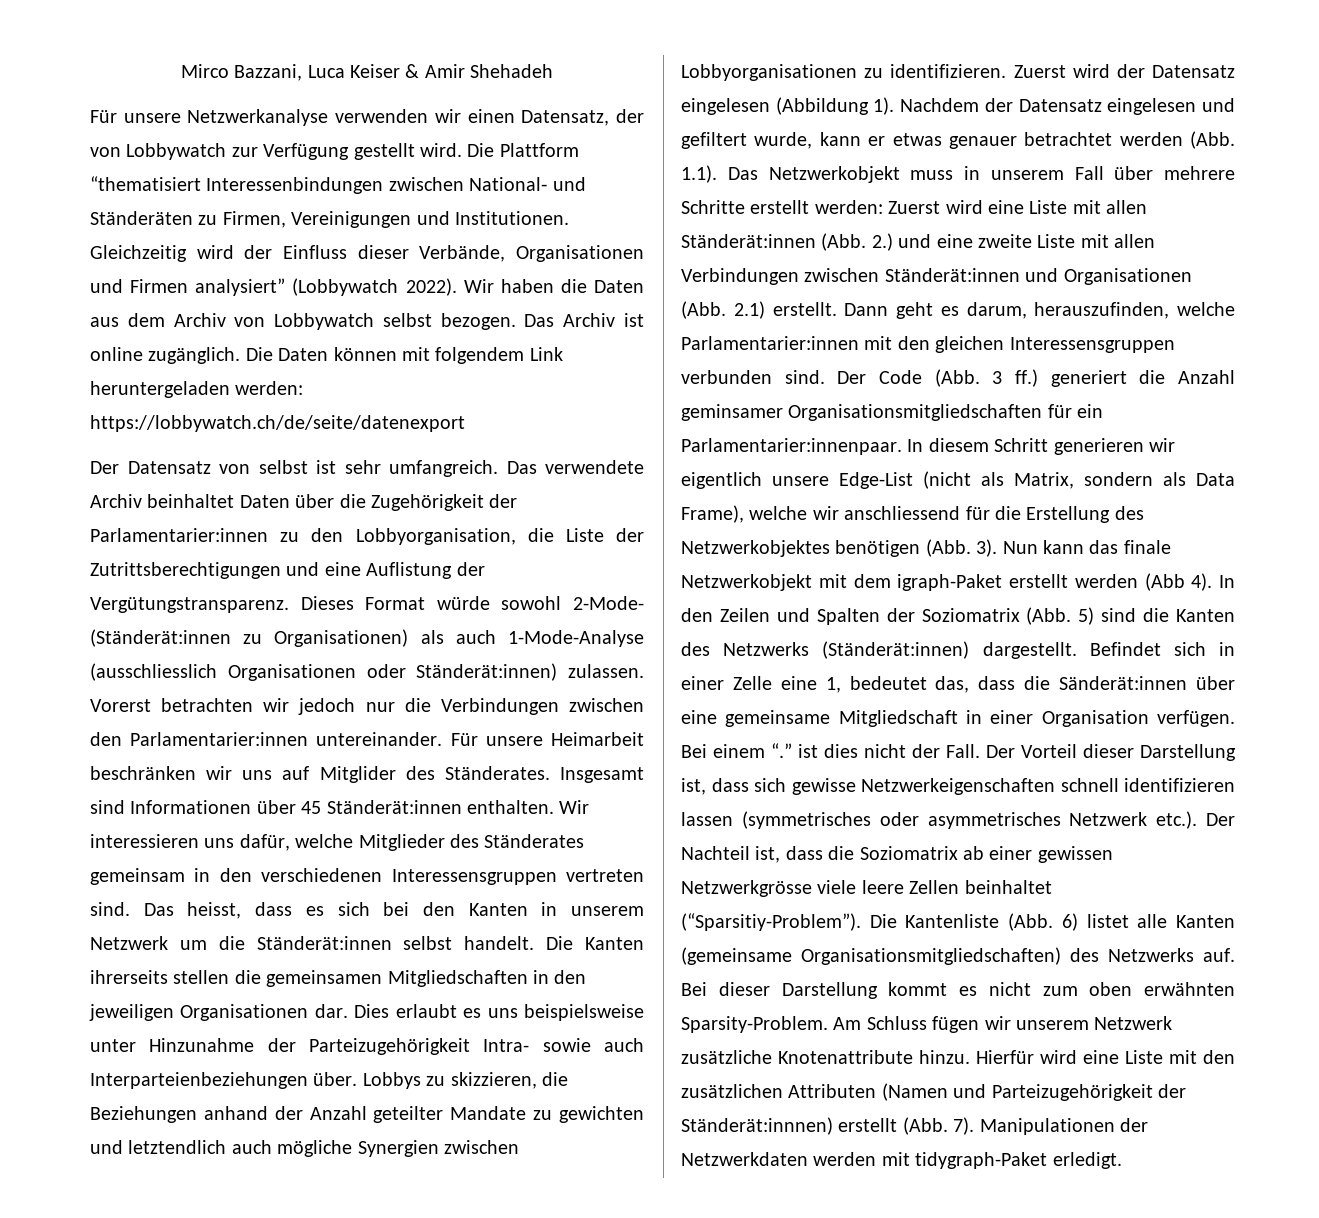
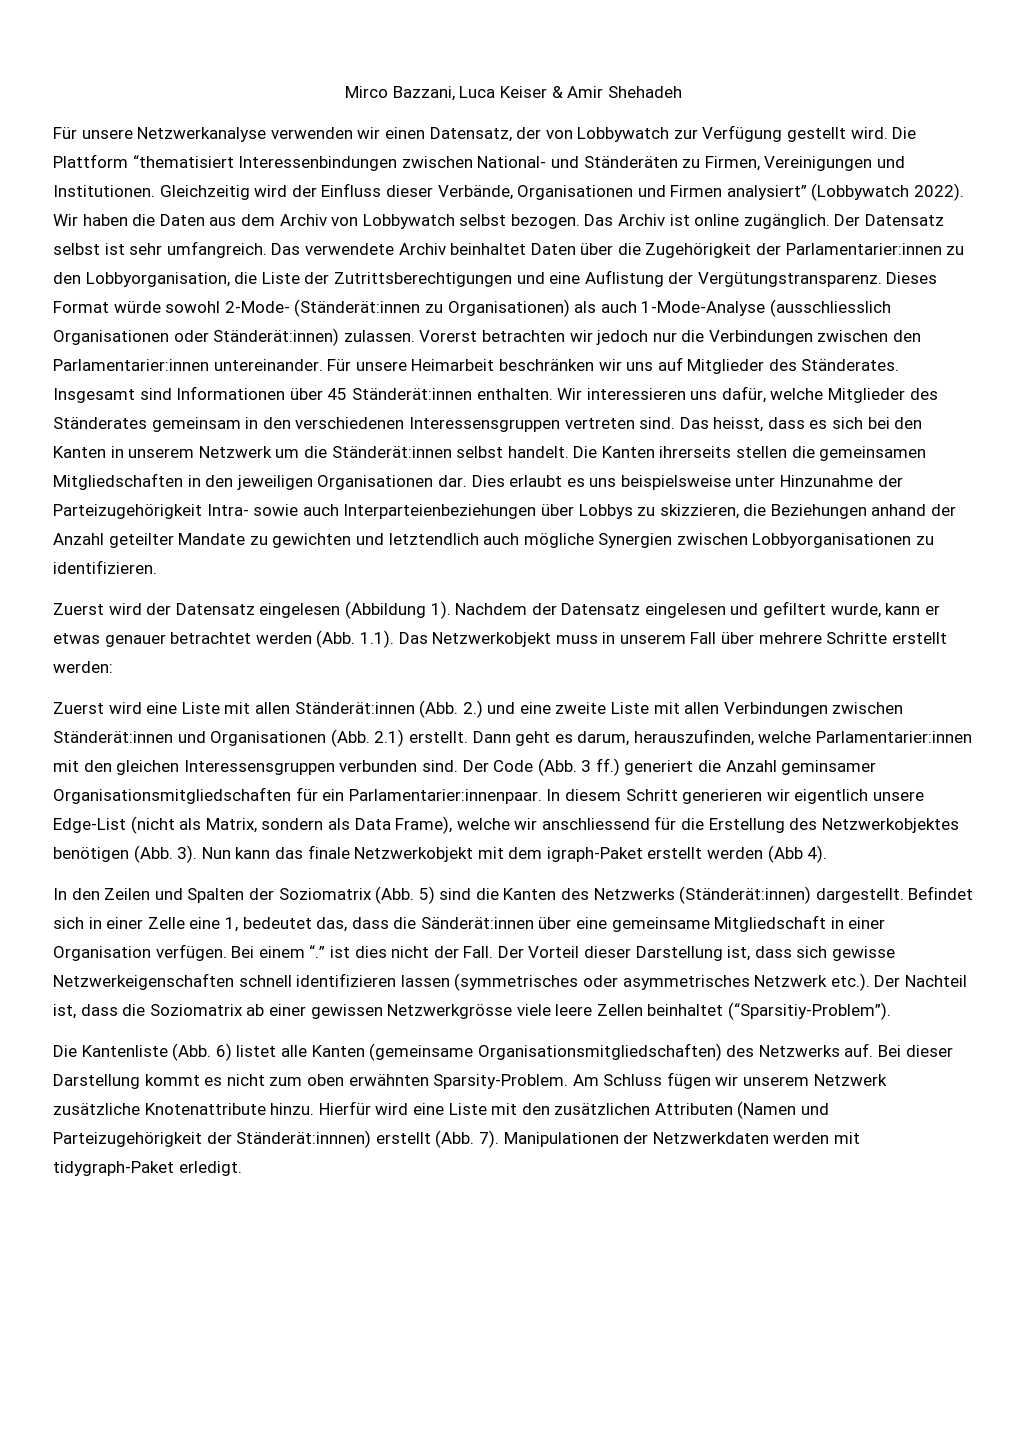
- Das Archiv ist online zugänglich. Die Daten können mit folgendem Link heruntergeladen werden: https://lobbywatch.ch/de/seite/datenexport
- Der Datensatz von selbst ist sehr umfangreich.
+ Das Archiv ist online zugänglich. Der Datensatz selbst ist sehr umfangreich.
- Für unsere Heimarbeit beschränken wir uns auf Mitglider des Ständerates.
+ Für unsere Heimarbeit beschränken wir uns auf Mitglieder des Ständerates.
- Dies erlaubt es uns beispielsweise unter Hinzunahme der Parteizugehörigkeit Intra- sowie auch Interparteienbeziehungen über. Lobbys zu skizzieren, die Beziehungen anhand der Anzahl geteilter Mandate zu gewichten und letztendlich auch mögliche Synergien zwischen Lobbyorganisationen zu identifizieren. Zuerst wird der Datensatz eingelesen (Abbildung 1).
+ Dies erlaubt es uns beispielsweise unter Hinzunahme der Parteizugehörigkeit Intra- sowie auch Interparteienbeziehungen über Lobbys zu skizzieren, die Beziehungen anhand der Anzahl geteilter Mandate zu gewichten und letztendlich auch mögliche Synergien zwischen Lobbyorganisationen zu identifizieren.
+ Zuerst wird der Datensatz eingelesen (Abbildung 1).
- Nachdem der Datensatz eingelesen und gefiltert wurde, kann er etwas genauer betrachtet werden (Abb. 1.1). Das Netzwerkobjekt muss in unserem Fall über mehrere Schritte erstellt werden: Zuerst wird eine Liste mit allen Ständerät:innen (Abb. 2.) und eine zweite Liste mit allen Verbindungen zwischen Ständerät:innen und Organisationen (Abb. 2.1) erstellt.
+ Nachdem der Datensatz eingelesen und gefiltert wurde, kann er etwas genauer betrachtet werden (Abb. 1.1). Das Netzwerkobjekt muss in unserem Fall über mehrere Schritte erstellt werden:
+ Zuerst wird eine Liste mit allen Ständerät:innen (Abb. 2.) und eine zweite Liste mit allen Verbindungen zwischen Ständerät:innen und Organisationen (Abb. 2.1) erstellt.
- Nun kann das finale Netzwerkobjekt mit dem igraph-Paket erstellt werden (Abb 4). In den Zeilen und Spalten der Soziomatrix (Abb. 5) sind die Kanten des Netzwerks (Ständerät:innen) dargestellt.
+ Nun kann das finale Netzwerkobjekt mit dem igraph-Paket erstellt werden (Abb 4).
+ In den Zeilen und Spalten der Soziomatrix (Abb. 5) sind die Kanten des Netzwerks (Ständerät:innen) dargestellt.
- Der Vorteil dieser Darstellung ist, dass sich gewisse Netzwerkeigenschaften schnell identifizieren lassen (symmetrisches oder asymmetrisches Netzwerk etc.). Der Nachteil ist, dass die Soziomatrix ab einer gewissen Netzwerkgrösse viele leere Zellen beinhaltet (“Sparsitiy-Problem”). Die Kantenliste (Abb. 6) listet alle Kanten (gemeinsame Organisationsmitgliedschaften) des Netzwerks auf.
+ Der Vorteil dieser Darstellung ist, dass sich gewisse Netzwerkeigenschaften schnell identifizieren lassen (symmetrisches oder asymmetrisches Netzwerk etc.). Der Nachteil ist, dass die Soziomatrix ab einer gewissen Netzwerkgrösse viele leere Zellen beinhaltet (“Sparsitiy-Problem”).
+ Die Kantenliste (Abb. 6) listet alle Kanten (gemeinsame Organisationsmitgliedschaften) des Netzwerks auf.

